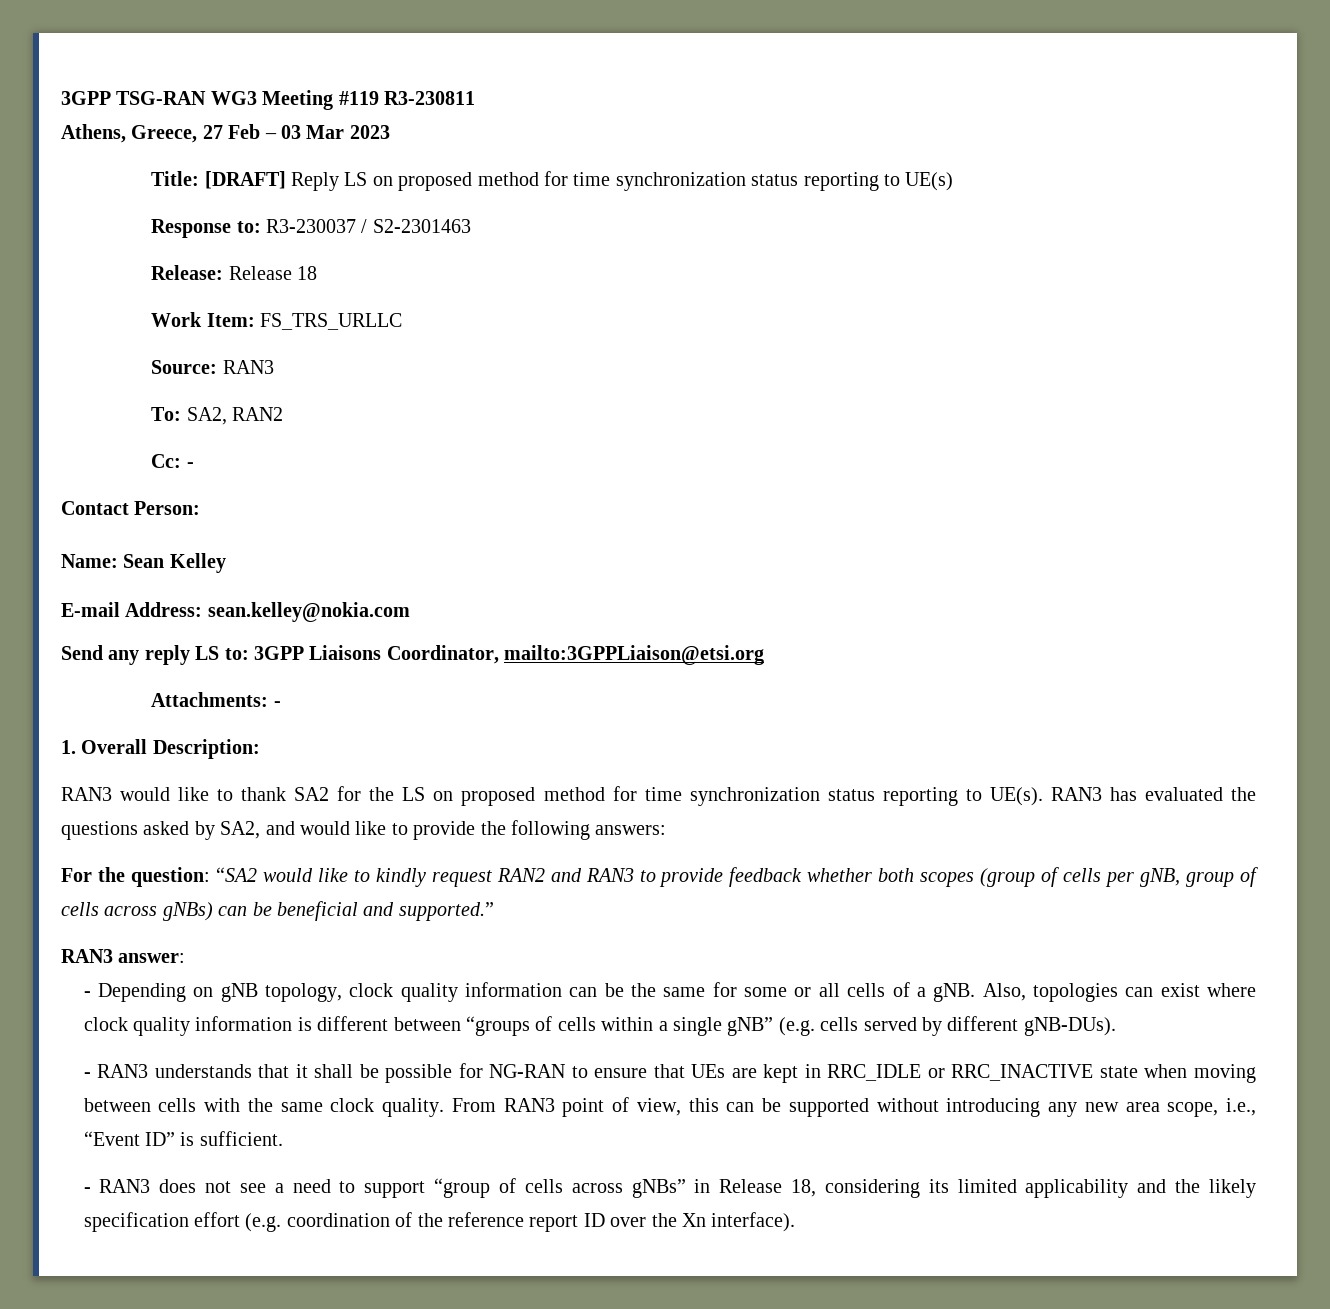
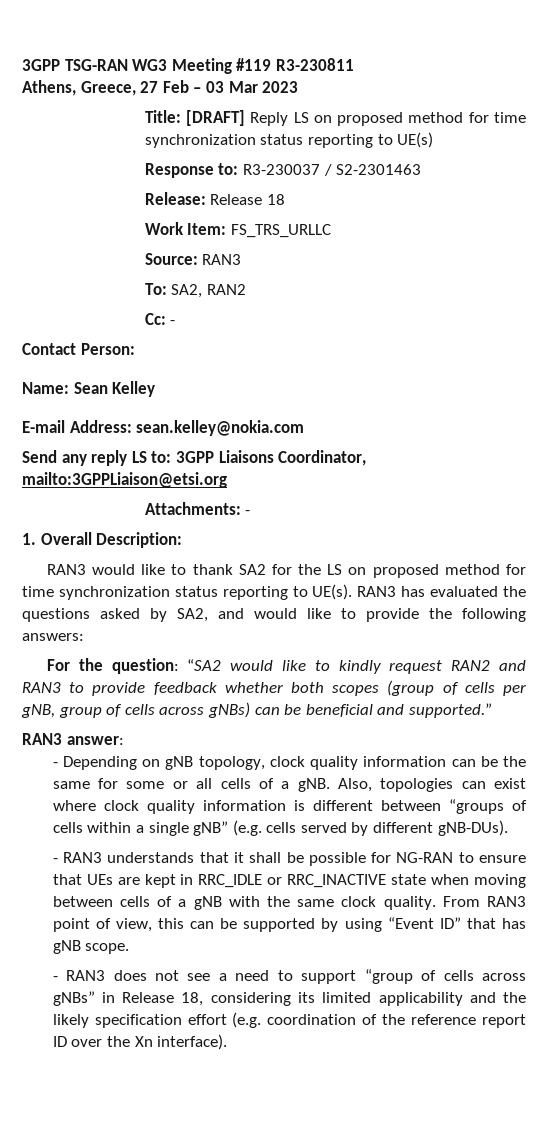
- - RAN3 understands that it shall be possible for NG-RAN to ensure that UEs are kept in RRC_IDLE or RRC_INACTIVE state when moving between cells with the same clock quality.
+ - RAN3 understands that it shall be possible for NG-RAN to ensure that UEs are kept in RRC_IDLE or RRC_INACTIVE state when moving between cells of a gNB with the same clock quality.
- From RAN3 point of view, this can be supported without introducing any new area scope, i.e., “Event ID” is sufficient.
+ From RAN3 point of view, this can be supported by using “Event ID” that has gNB scope.

